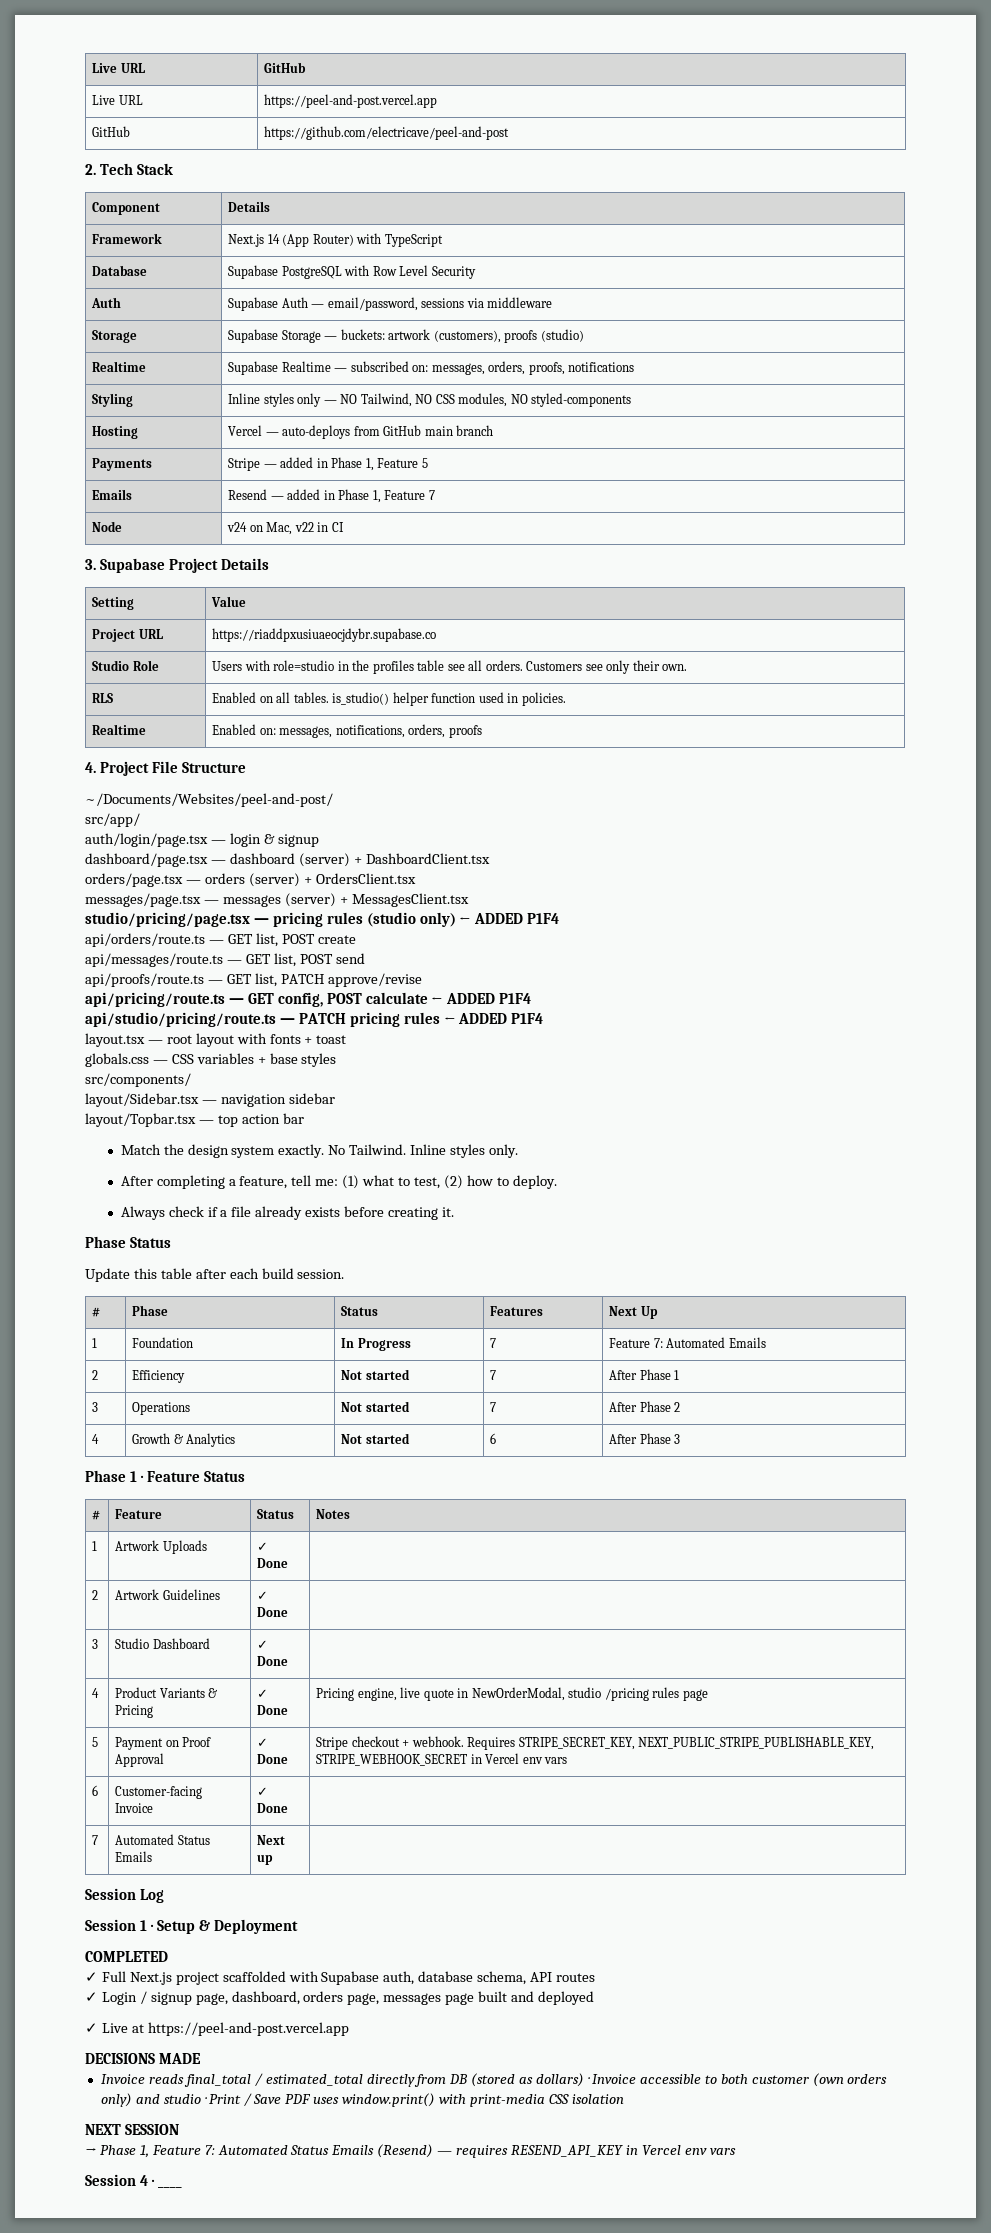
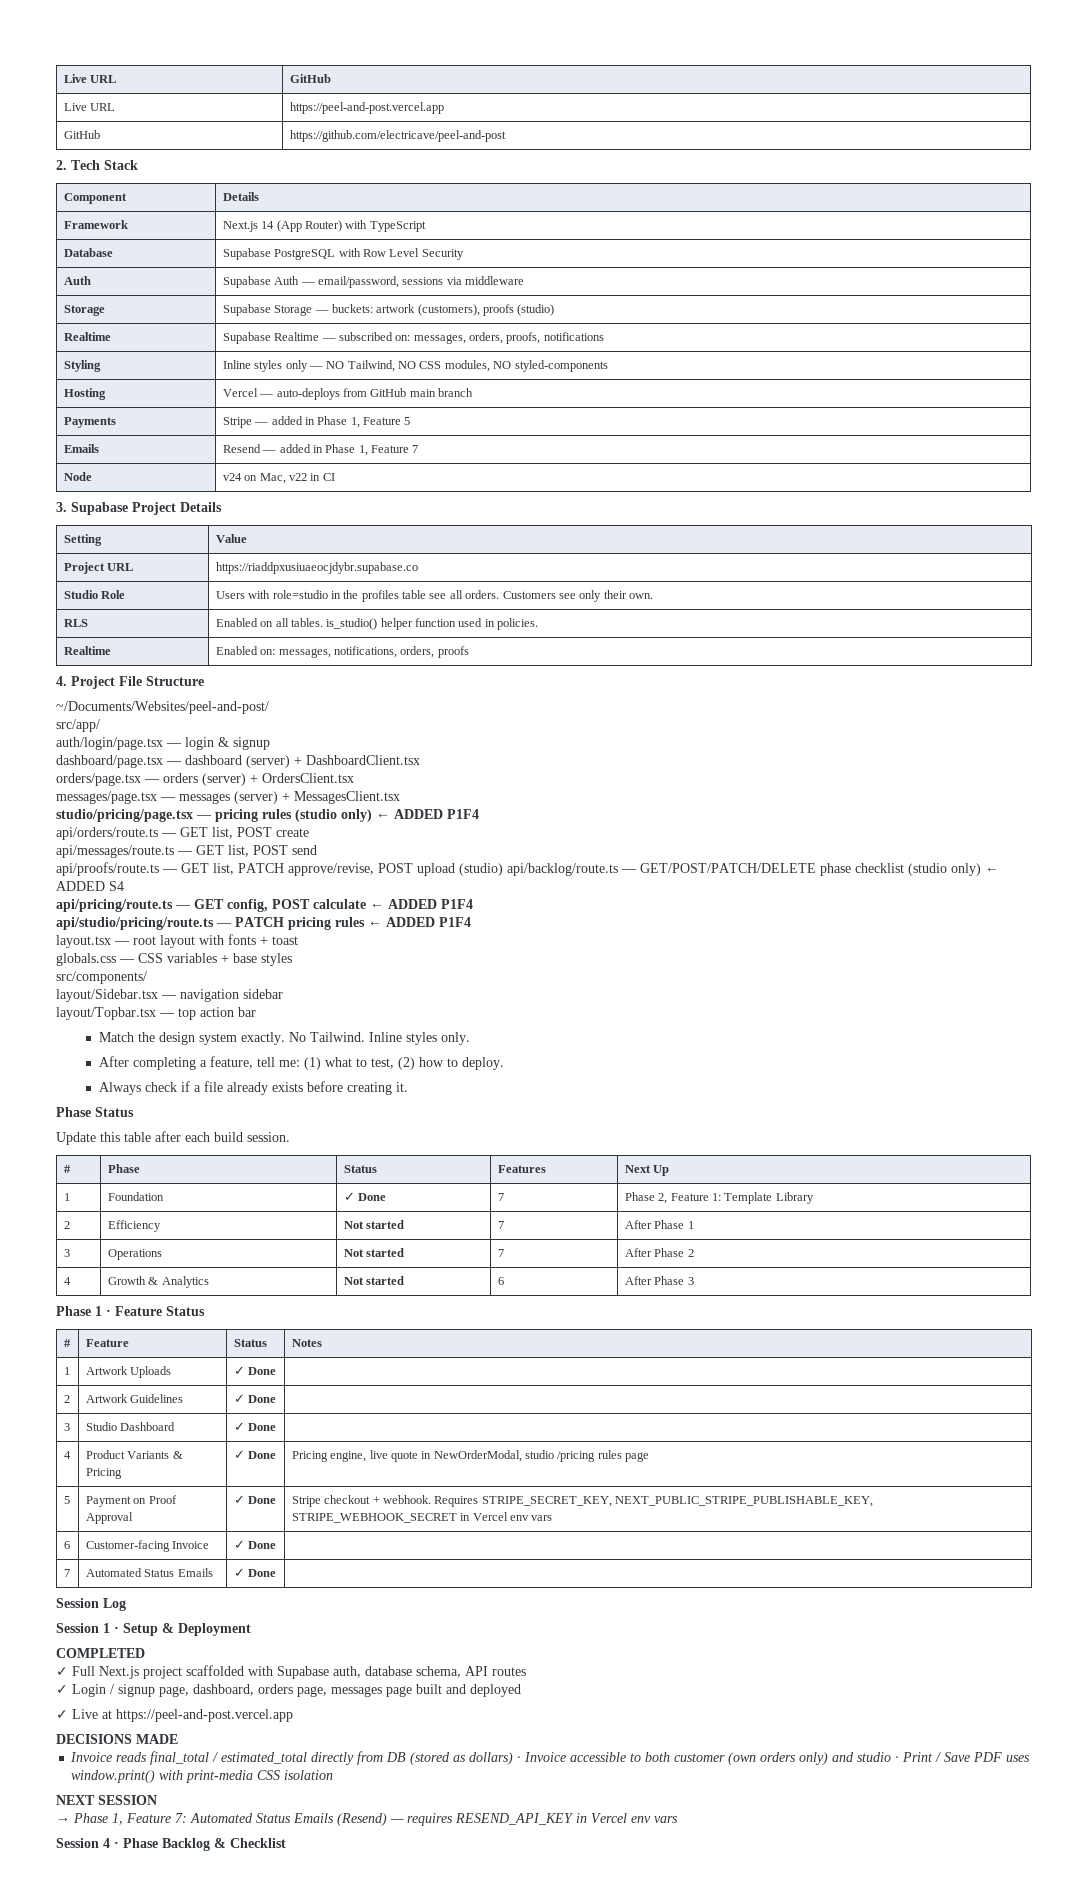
- api/proofs/route.ts — GET list, PATCH approve/revise
+ api/proofs/route.ts — GET list, PATCH approve/revise, POST upload (studio) api/backlog/route.ts — GET/POST/PATCH/DELETE phase checklist (studio only) ← ADDED S4
- 1 | Foundation | In Progress | 7 | Feature 7: Automated Emails
+ 1 | Foundation | ✓ Done | 7 | Phase 2, Feature 1: Template Library
- 7 | Automated Status Emails | Next up |
+ 7 | Automated Status Emails | ✓ Done |
- Session 4 · ____
+ Session 4 · Phase Backlog & Checklist

